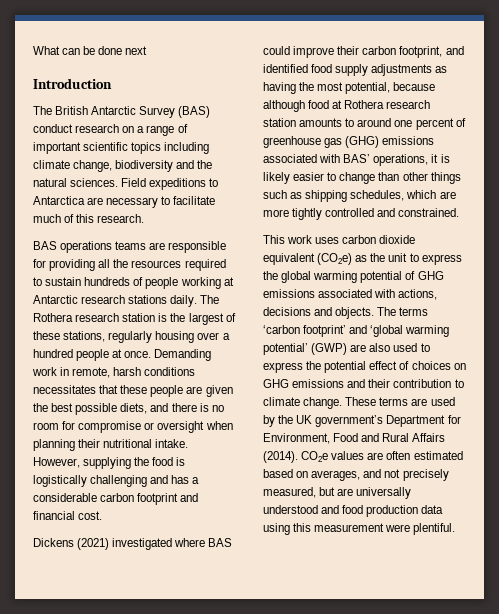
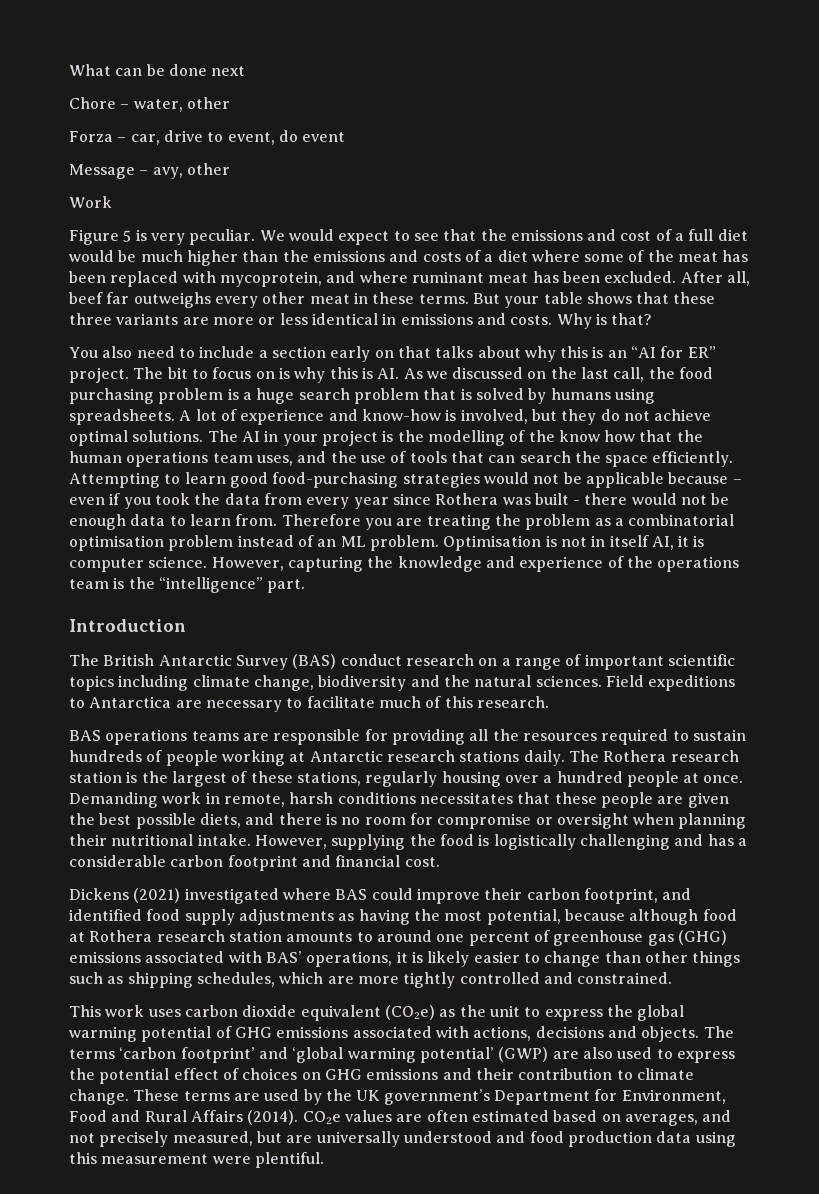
+ Chore – water, other
+ Forza – car, drive to event, do event
+ Message – avy, other
+ Work
+ Figure 5 is very peculiar. We would expect to see that the emissions and cost of a full diet would be much higher than the emissions and costs of a diet where some of the meat has been replaced with mycoprotein, and where ruminant meat has been excluded. After all, beef far outweighs every other meat in these terms. But your table shows that these three variants are more or less identical in emissions and costs. Why is that?
+ You also need to include a section early on that talks about why this is an “AI for ER” project. The bit to focus on is why this is AI. As we discussed on the last call, the food purchasing problem is a huge search problem that is solved by humans using spreadsheets. A lot of experience and know-how is involved, but they do not achieve optimal solutions. The AI in your project is the modelling of the know how that the human operations team uses, and the use of tools that can search the space efficiently. Attempting to learn good food-purchasing strategies would not be applicable because – even if you took the data from every year since Rothera was built - there would not be enough data to learn from. Therefore you are treating the problem as a combinatorial optimisation problem instead of an ML problem. Optimisation is not in itself AI, it is computer science. However, capturing the knowledge and experience of the operations team is the “intelligence” part.

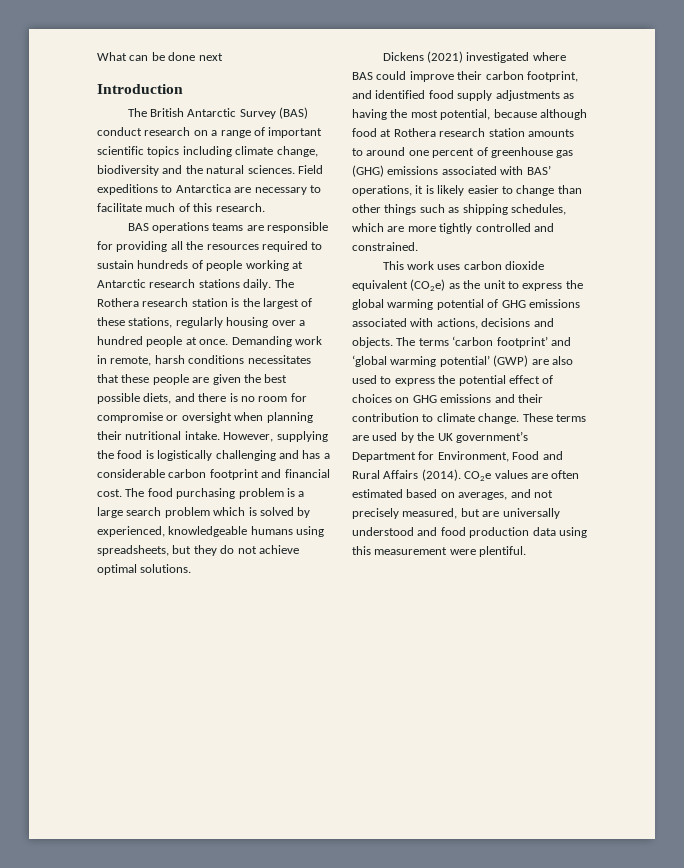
- Chore – water, other
- Forza – car, drive to event, do event
- Message – avy, other
- Work
- Figure 5 is very peculiar. We would expect to see that the emissions and cost of a full diet would be much higher than the emissions and costs of a diet where some of the meat has been replaced with mycoprotein, and where ruminant meat has been excluded. After all, beef far outweighs every other meat in these terms. But your table shows that these three variants are more or less identical in emissions and costs. Why is that?
- You also need to include a section early on that talks about why this is an “AI for ER” project. The bit to focus on is why this is AI. As we discussed on the last call, the food purchasing problem is a huge search problem that is solved by humans using spreadsheets. A lot of experience and know-how is involved, but they do not achieve optimal solutions. The AI in your project is the modelling of the know how that the human operations team uses, and the use of tools that can search the space efficiently. Attempting to learn good food-purchasing strategies would not be applicable because – even if you took the data from every year since Rothera was built - there would not be enough data to learn from. Therefore you are treating the problem as a combinatorial optimisation problem instead of an ML problem. Optimisation is not in itself AI, it is computer science. However, capturing the knowledge and experience of the operations team is the “intelligence” part.
+ The food purchasing problem is a large search problem which is solved by experienced, knowledgeable humans using spreadsheets, but they do not achieve optimal solutions.

